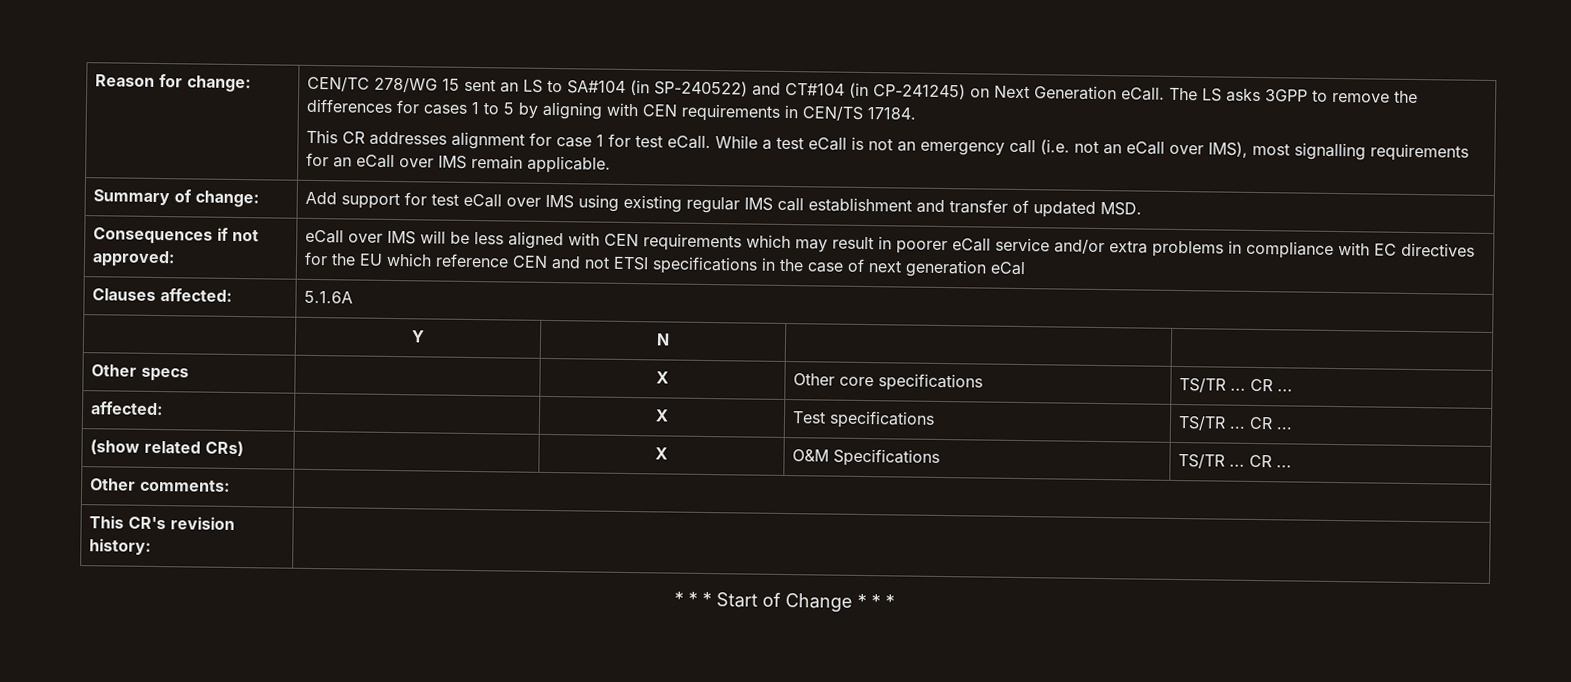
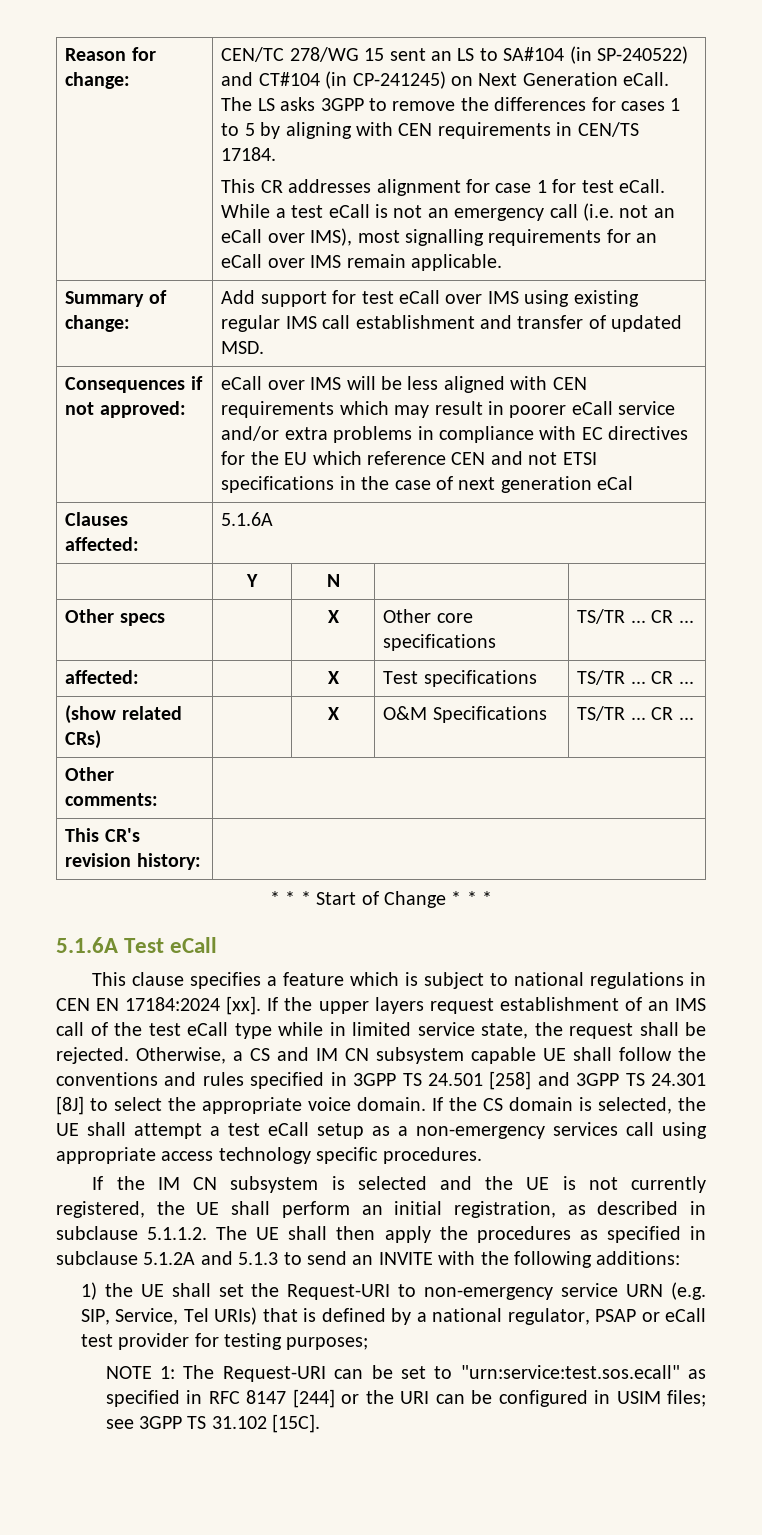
+ 5.1.6A Test eCall
+ This clause specifies a feature which is subject to national regulations in CEN EN 17184:2024 [xx]. If the upper layers request establishment of an IMS call of the test eCall type while in limited service state, the request shall be rejected. Otherwise, a CS and IM CN subsystem capable UE shall follow the conventions and rules specified in 3GPP TS 24.501 [258] and 3GPP TS 24.301 [8J] to select the appropriate voice domain. If the CS domain is selected, the UE shall attempt a test eCall setup as a non-emergency services call using appropriate access technology specific procedures.
+ If the IM CN subsystem is selected and the UE is not currently registered, the UE shall perform an initial registration, as described in subclause 5.1.1.2. The UE shall then apply the procedures as specified in subclause 5.1.2A and 5.1.3 to send an INVITE with the following additions:
+ 1) the UE shall set the Request-URI to non-emergency service URN (e.g. SIP, Service, Tel URIs) that is defined by a national regulator, PSAP or eCall test provider for testing purposes;
+ NOTE 1: The Request-URI can be set to "urn:service:test.sos.ecall" as specified in RFC 8147 [244] or the URI can be configured in USIM files; see 3GPP TS 31.102 [15C].

